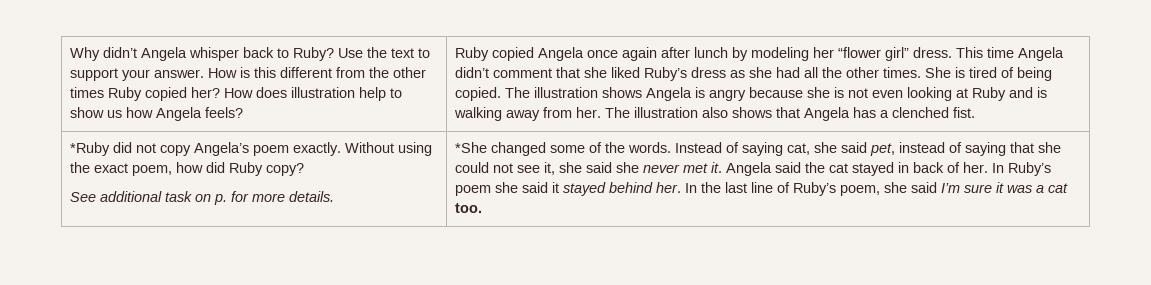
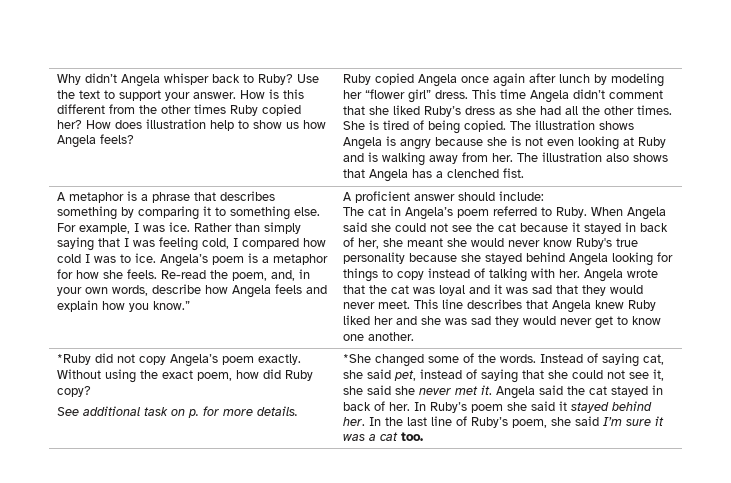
+ A metaphor is a phrase that describes something by comparing it to something else. For example, I was ice. Rather than simply saying that I was feeling cold, I compared how cold I was to ice. Angela’s poem is a metaphor for how she feels. Re-read the poem, and, in your own words, describe how Angela feels and explain how you know.” | A proficient answer should include:
+ The cat in Angela’s poem referred to Ruby. When Angela said she could not see the cat because it stayed in back of her, she meant she would never know Ruby's true personality because she stayed behind Angela looking for things to copy instead of talking with her. Angela wrote that the cat was loyal and it was sad that they would never meet. This line describes that Angela knew Ruby liked her and she was sad they would never get to know one another.

